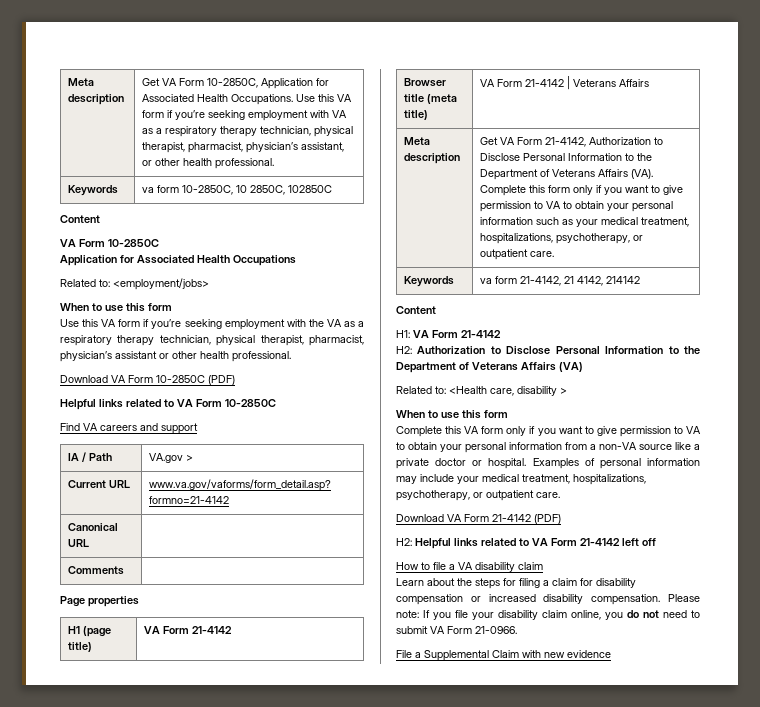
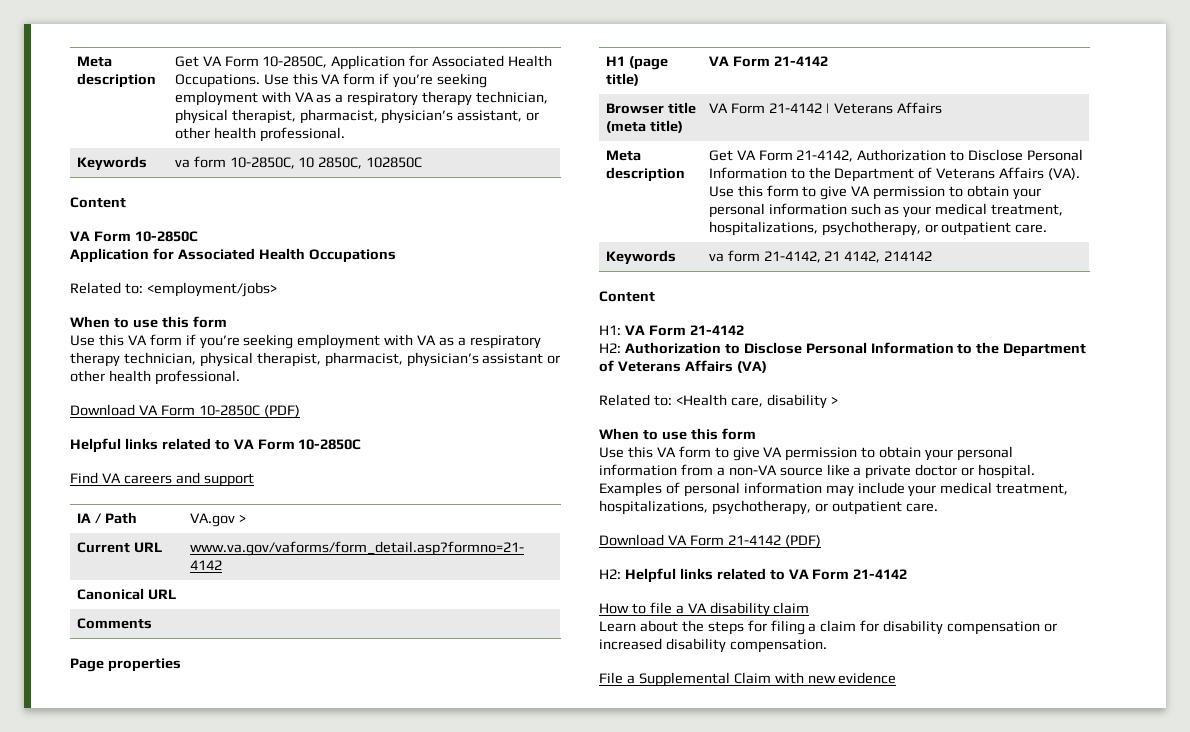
- Use this VA form if you’re seeking employment with the VA as a respiratory therapy technician, physical therapist, pharmacist, physician’s assistant or other health professional.
+ Use this VA form if you’re seeking employment with VA as a respiratory therapy technician, physical therapist, pharmacist, physician’s assistant or other health professional.
- Get VA Form 21-4142, Authorization to Disclose Personal Information to the Department of Veterans Affairs (VA). Complete this form only if you want to give permission to VA to obtain your personal information such as your medical treatment, hospitalizations, psychotherapy, or outpatient care.
+ Get VA Form 21-4142, Authorization to Disclose Personal Information to the Department of Veterans Affairs (VA). Use this form to give VA permission to obtain your personal information such as your medical treatment, hospitalizations, psychotherapy, or outpatient care.
- Complete this VA form only if you want to give permission to VA to obtain your personal information from a non-VA source like a private doctor or hospital.
+ Use this VA form to give VA permission to obtain your personal information from a non-VA source like a private doctor or hospital.
- H2: Helpful links related to VA Form 21-4142 left off
+ H2: Helpful links related to VA Form 21-4142
- Please note: If you file your disability claim online, you do not need to submit VA Form 21-0966.

